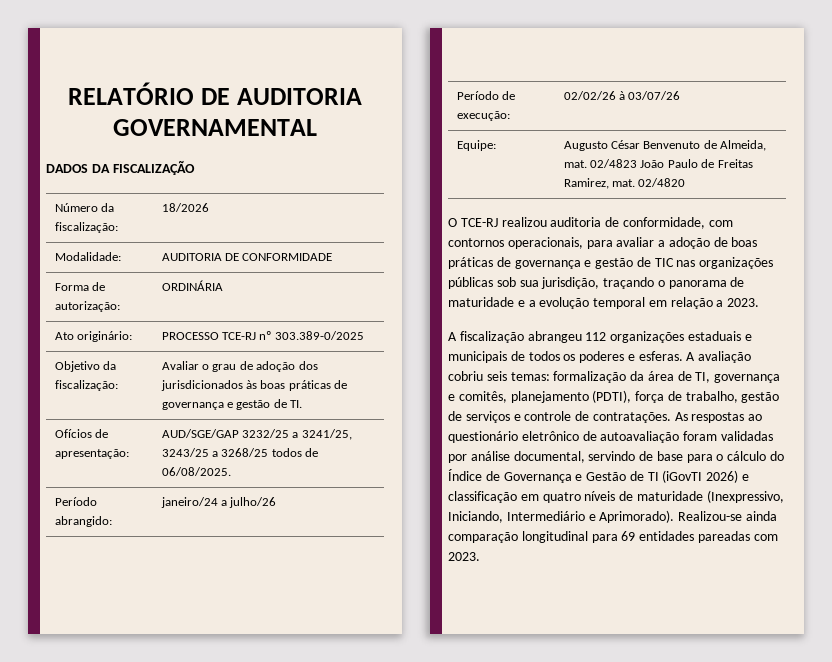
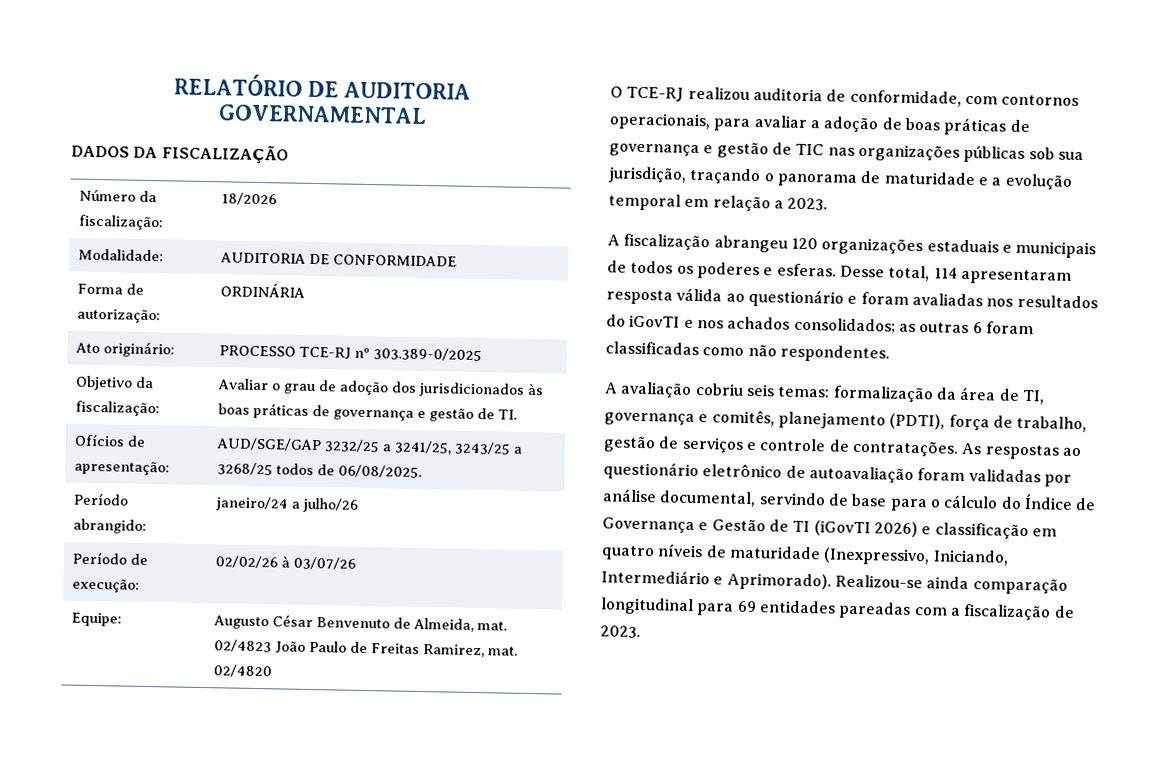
- A fiscalização abrangeu 112 organizações estaduais e municipais de todos os poderes e esferas. A avaliação cobriu seis temas: formalização da área de TI, governança e comitês, planejamento (PDTI), força de trabalho, gestão de serviços e controle de contratações.
+ A fiscalização abrangeu 120 organizações estaduais e municipais de todos os poderes e esferas. Desse total, 114 apresentaram resposta válida ao questionário e foram avaliadas nos resultados do iGovTI e nos achados consolidados; as outras 6 foram classificadas como não respondentes.
+ A avaliação cobriu seis temas: formalização da área de TI, governança e comitês, planejamento (PDTI), força de trabalho, gestão de serviços e controle de contratações.
- Realizou-se ainda comparação longitudinal para 69 entidades pareadas com 2023.
+ Realizou-se ainda comparação longitudinal para 69 entidades pareadas com a fiscalização de 2023.

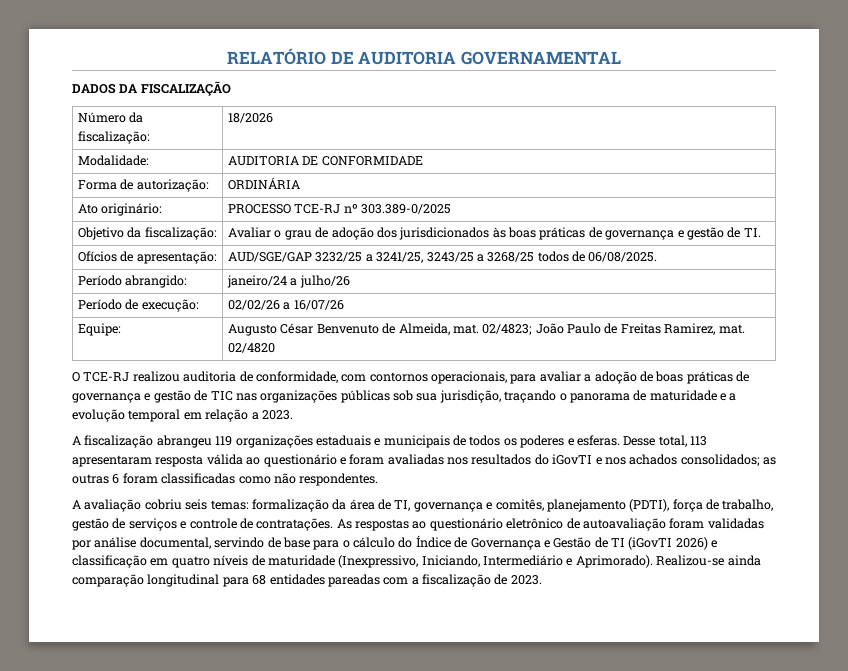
- Período de execução: | 02/02/26 à 03/07/26
+ Período de execução: | 02/02/26 a 16/07/26
- Equipe: | Augusto César Benvenuto de Almeida, mat. 02/4823 João Paulo de Freitas Ramirez, mat. 02/4820
+ Equipe: | Augusto César Benvenuto de Almeida, mat. 02/4823; João Paulo de Freitas Ramirez, mat. 02/4820
- A fiscalização abrangeu 120 organizações estaduais e municipais de todos os poderes e esferas.
+ A fiscalização abrangeu 119 organizações estaduais e municipais de todos os poderes e esferas.
- Desse total, 114 apresentaram resposta válida ao questionário e foram avaliadas nos resultados do iGovTI e nos achados consolidados; as outras 6 foram classificadas como não respondentes.
+ Desse total, 113 apresentaram resposta válida ao questionário e foram avaliadas nos resultados do iGovTI e nos achados consolidados; as outras 6 foram classificadas como não respondentes.
- Realizou-se ainda comparação longitudinal para 69 entidades pareadas com a fiscalização de 2023.
+ Realizou-se ainda comparação longitudinal para 68 entidades pareadas com a fiscalização de 2023.

